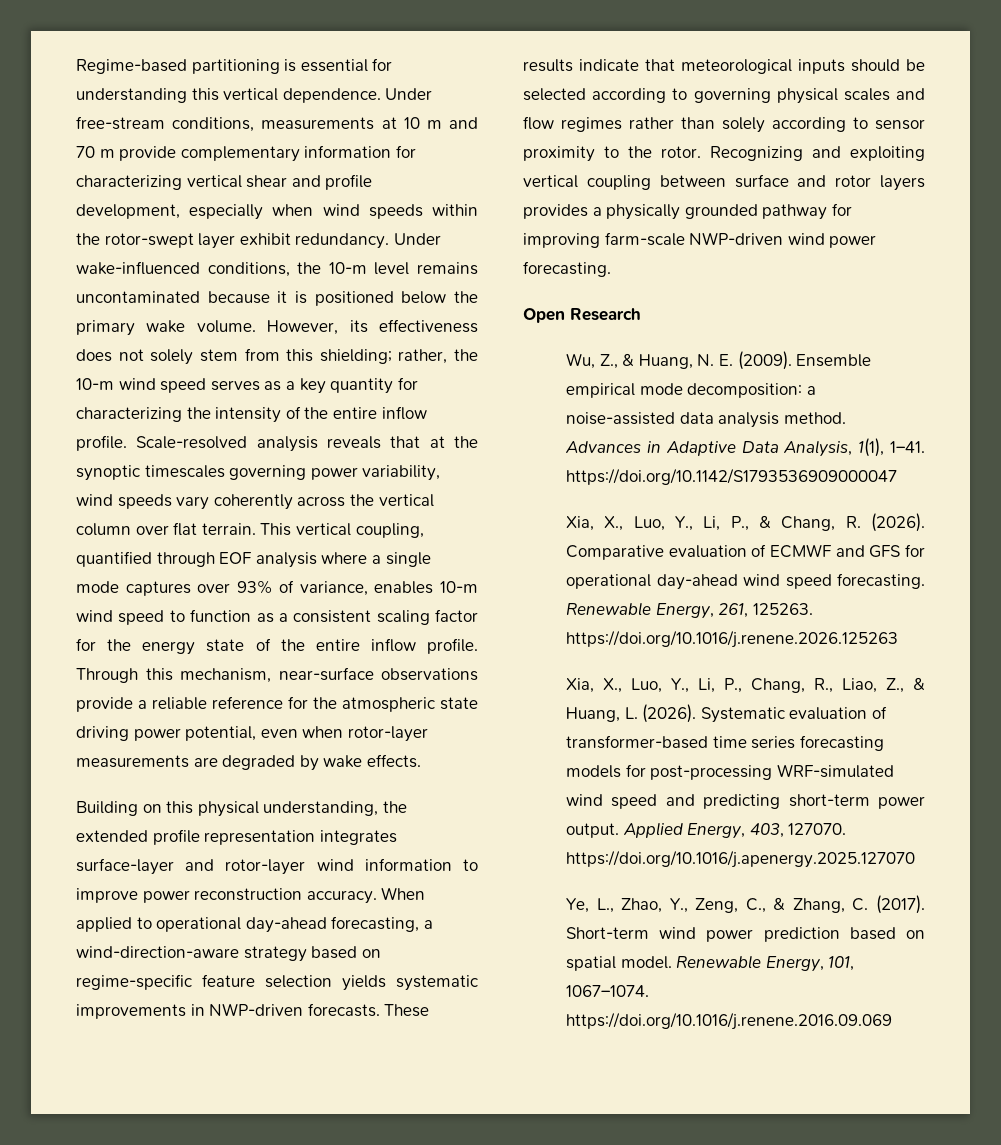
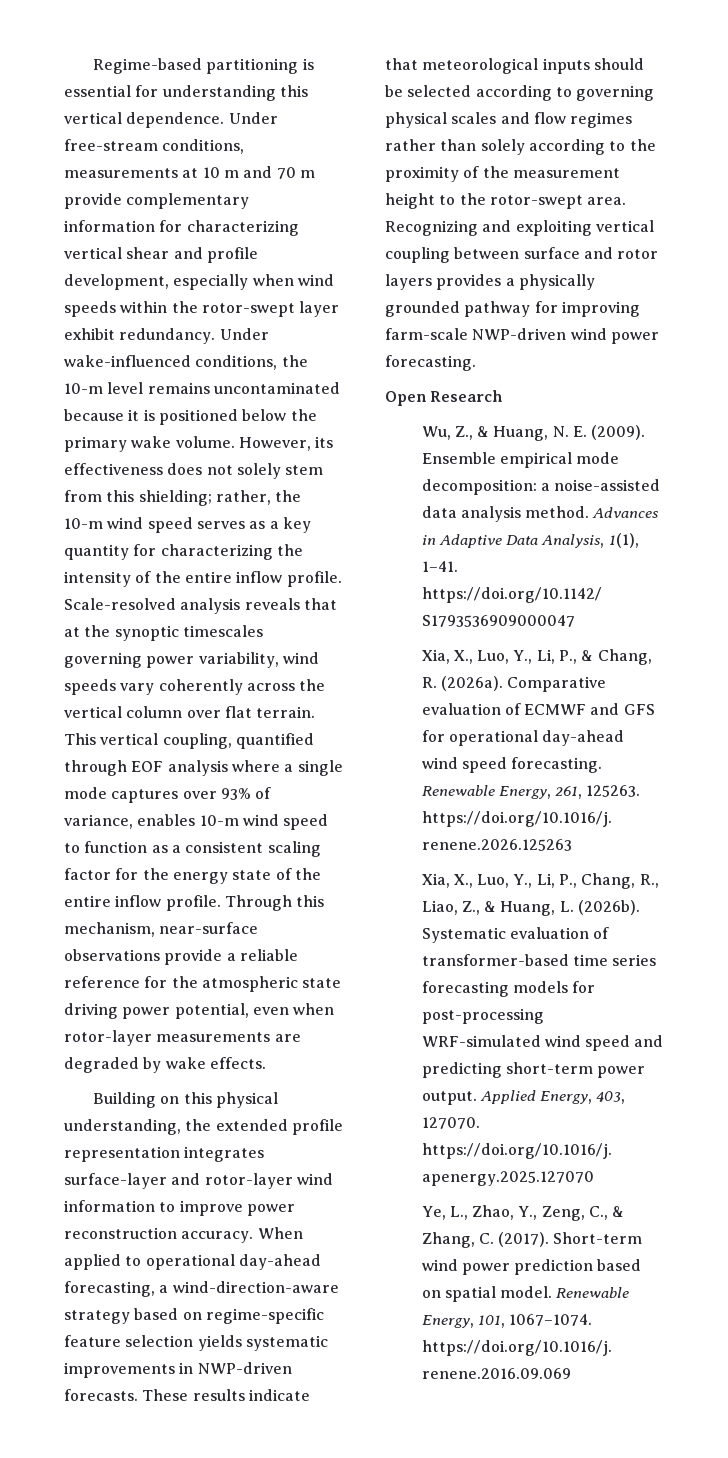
- These results indicate that meteorological inputs should be selected according to governing physical scales and flow regimes rather than solely according to sensor proximity to the rotor.
+ These results indicate that meteorological inputs should be selected according to governing physical scales and flow regimes rather than solely according to the proximity of the measurement height to the rotor-swept area.
- Xia, X., Luo, Y., Li, P., & Chang, R. (2026).
+ Xia, X., Luo, Y., Li, P., & Chang, R. (2026a).
- Xia, X., Luo, Y., Li, P., Chang, R., Liao, Z., & Huang, L. (2026).
+ Xia, X., Luo, Y., Li, P., Chang, R., Liao, Z., & Huang, L. (2026b).

